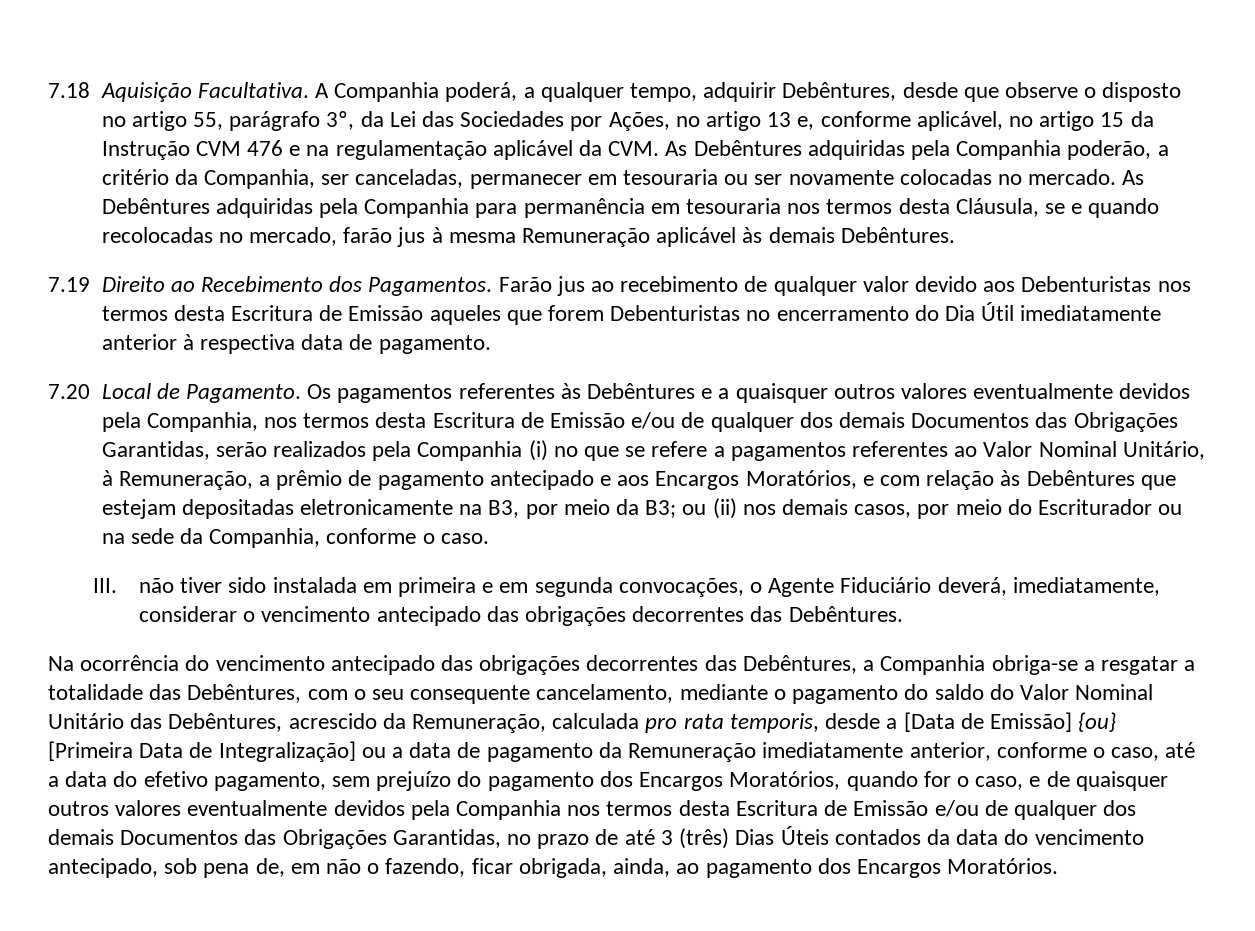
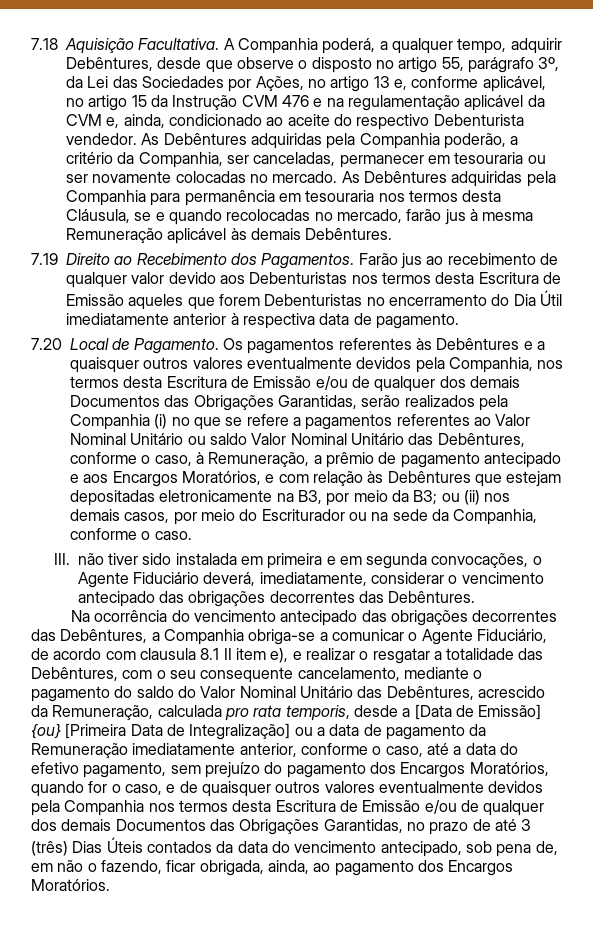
- A Companhia poderá, a qualquer tempo, adquirir Debêntures, desde que observe o disposto no artigo 55, parágrafo 3º, da Lei das Sociedades por Ações, no artigo 13 e, conforme aplicável, no artigo 15 da Instrução CVM 476 e na regulamentação aplicável da CVM. As Debêntures adquiridas pela Companhia poderão, a critério da Companhia, ser canceladas, permanecer em tesouraria ou ser novamente colocadas no mercado.
+ A Companhia poderá, a qualquer tempo, adquirir Debêntures, desde que observe o disposto no artigo 55, parágrafo 3º, da Lei das Sociedades por Ações, no artigo 13 e, conforme aplicável, no artigo 15 da Instrução CVM 476 e na regulamentação aplicável da CVM e, ainda, condicionado ao aceite do respectivo Debenturista vendedor. As Debêntures adquiridas pela Companhia poderão, a critério da Companhia, ser canceladas, permanecer em tesouraria ou ser novamente colocadas no mercado.
- Os pagamentos referentes às Debêntures e a quaisquer outros valores eventualmente devidos pela Companhia, nos termos desta Escritura de Emissão e/ou de qualquer dos demais Documentos das Obrigações Garantidas, serão realizados pela Companhia (i) no que se refere a pagamentos referentes ao Valor Nominal Unitário, à Remuneração, a prêmio de pagamento antecipado e aos Encargos Moratórios, e com relação às Debêntures que estejam depositadas eletronicamente na B3, por meio da B3;
+ Os pagamentos referentes às Debêntures e a quaisquer outros valores eventualmente devidos pela Companhia, nos termos desta Escritura de Emissão e/ou de qualquer dos demais Documentos das Obrigações Garantidas, serão realizados pela Companhia (i) no que se refere a pagamentos referentes ao Valor Nominal Unitário ou saldo Valor Nominal Unitário das Debêntures, conforme o caso, à Remuneração, a prêmio de pagamento antecipado e aos Encargos Moratórios, e com relação às Debêntures que estejam depositadas eletronicamente na B3, por meio da B3;
- Na ocorrência do vencimento antecipado das obrigações decorrentes das Debêntures, a Companhia obriga-se a resgatar a totalidade das Debêntures, com o seu consequente cancelamento, mediante o pagamento do saldo do Valor Nominal Unitário das Debêntures, acrescido da Remuneração, calculada pro rata temporis, desde a [Data de Emissão] {ou} [Primeira Data de Integralização] ou a data de pagamento da Remuneração imediatamente anterior, conforme o caso, até a data do efetivo pagamento, sem prejuízo do pagamento dos Encargos Moratórios, quando for o caso, e de quaisquer outros valores eventualmente devidos pela Companhia nos termos desta Escritura de Emissão e/ou de qualquer dos demais Documentos das Obrigações Garantidas, no prazo de até 3 (três) Dias Úteis contados da data do vencimento antecipado, sob pena de, em não o fazendo, ficar obrigada, ainda, ao pagamento dos Encargos Moratórios.
+ Na ocorrência do vencimento antecipado das obrigações decorrentes das Debêntures, a Companhia obriga-se a comunicar o Agente Fiduciário, de acordo com clausula 8.1 II item e), e realizar o resgatar a totalidade das Debêntures, com o seu consequente cancelamento, mediante o pagamento do saldo do Valor Nominal Unitário das Debêntures, acrescido da Remuneração, calculada pro rata temporis, desde a [Data de Emissão] {ou} [Primeira Data de Integralização] ou a data de pagamento da Remuneração imediatamente anterior, conforme o caso, até a data do efetivo pagamento, sem prejuízo do pagamento dos Encargos Moratórios, quando for o caso, e de quaisquer outros valores eventualmente devidos pela Companhia nos termos desta Escritura de Emissão e/ou de qualquer dos demais Documentos das Obrigações Garantidas, no prazo de até 3 (três) Dias Úteis contados da data do vencimento antecipado, sob pena de, em não o fazendo, ficar obrigada, ainda, ao pagamento dos Encargos Moratórios.

